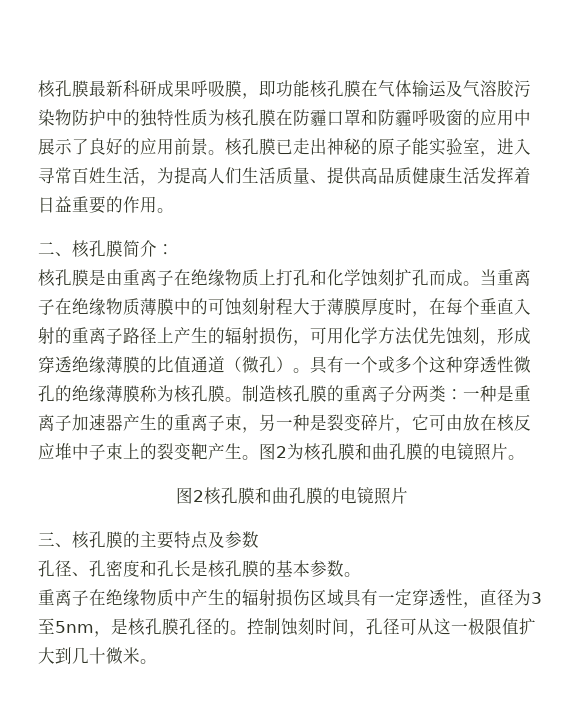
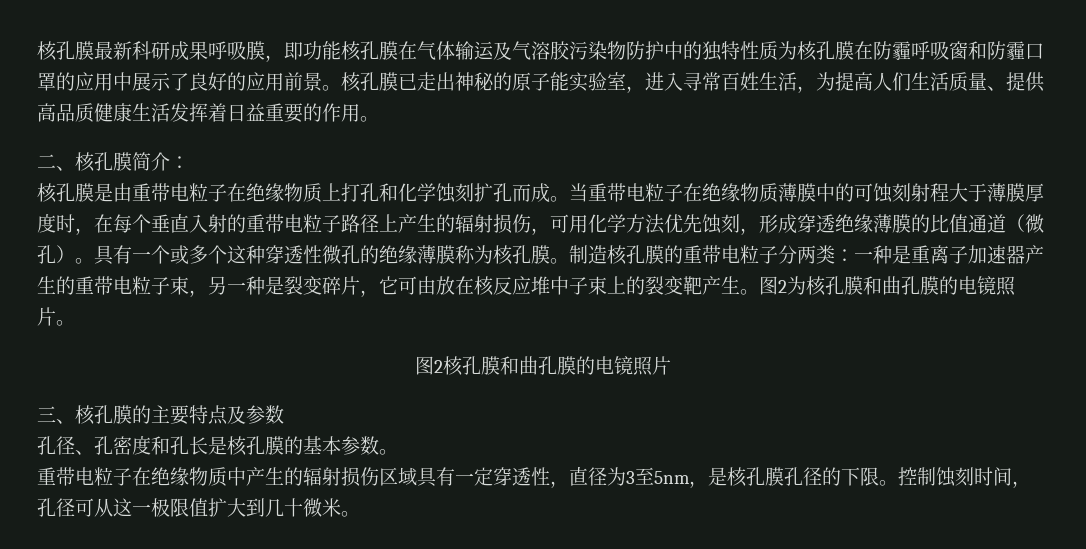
- 核孔膜最新科研成果呼吸膜，即功能核孔膜在气体输运及气溶胶污染物防护中的独特性质为核孔膜在防霾口罩和防霾呼吸窗的应用中展示了良好的应用前景。
+ 核孔膜最新科研成果呼吸膜，即功能核孔膜在气体输运及气溶胶污染物防护中的独特性质为核孔膜在防霾呼吸窗和防霾口罩的应用中展示了良好的应用前景。
- 核孔膜是由重离子在绝缘物质上打孔和化学蚀刻扩孔而成。
+ 核孔膜是由重带电粒子在绝缘物质上打孔和化学蚀刻扩孔而成。
- 当重离子在绝缘物质薄膜中的可蚀刻射程大于薄膜厚度时，在每个垂直入射的重离子路径上产生的辐射损伤，可用化学方法优先蚀刻，形成穿透绝缘薄膜的比值通道（微孔）。
+ 当重带电粒子在绝缘物质薄膜中的可蚀刻射程大于薄膜厚度时，在每个垂直入射的重带电粒子路径上产生的辐射损伤，可用化学方法优先蚀刻，形成穿透绝缘薄膜的比值通道（微孔）。
- 制造核孔膜的重离子分两类：一种是重离子加速器产生的重离子束，另一种是裂变碎片，它可由放在核反应堆中子束上的裂变靶产生。
+ 制造核孔膜的重带电粒子分两类：一种是重离子加速器产生的重带电粒子束，另一种是裂变碎片，它可由放在核反应堆中子束上的裂变靶产生。
- 重离子在绝缘物质中产生的辐射损伤区域具有一定穿透性，直径为3至5nm，是核孔膜孔径的。
+ 重带电粒子在绝缘物质中产生的辐射损伤区域具有一定穿透性，直径为3至5nm，是核孔膜孔径的下限。

